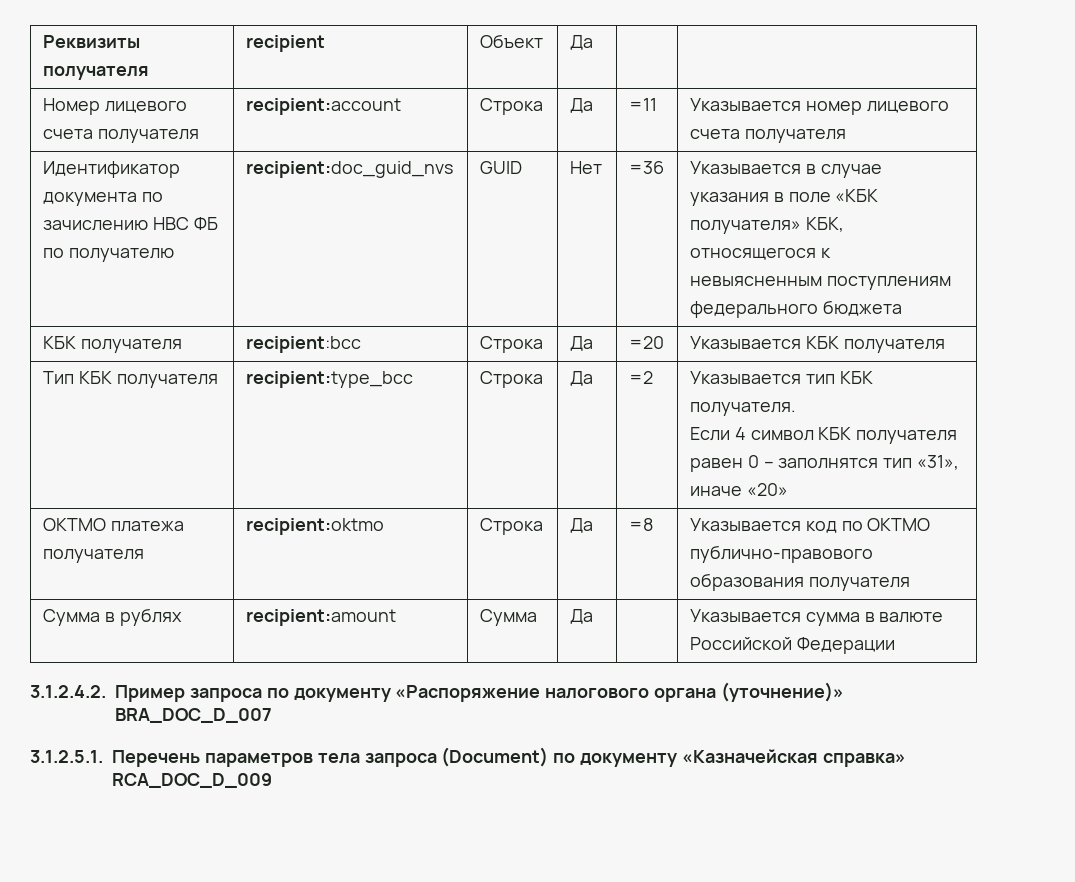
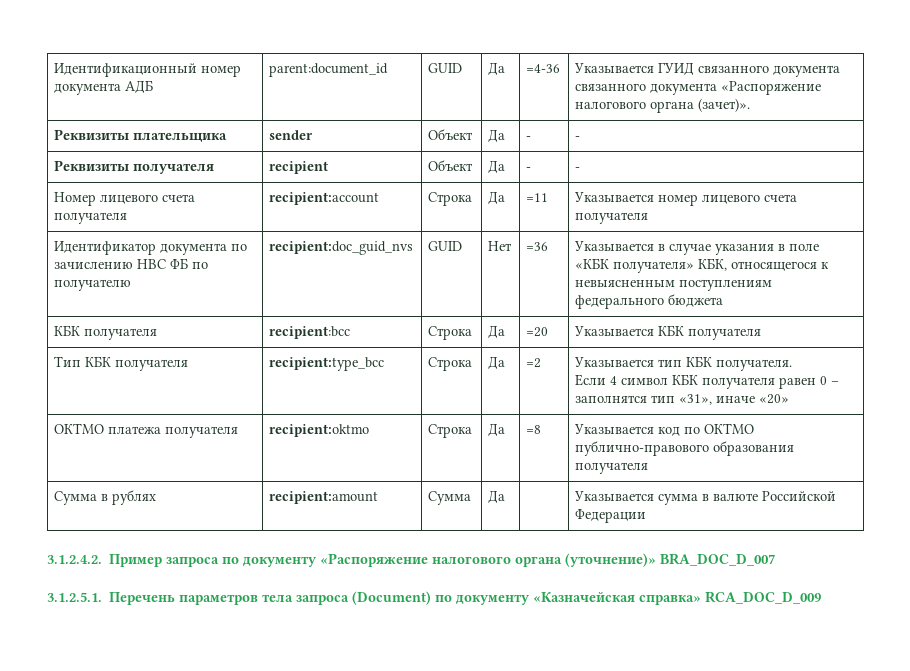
+ Идентификационный номер документа АДБ | parent:document_id | GUID | Да | =4-36 | Указывается ГУИД связанного документа связанного документа «Распоряжение налогового органа (зачет)».
+ Реквизиты плательщика | sender | Объект | Да | - | -
- Реквизиты получателя | recipient | Объект | Да | |
+ Реквизиты получателя | recipient | Объект | Да | - | -

